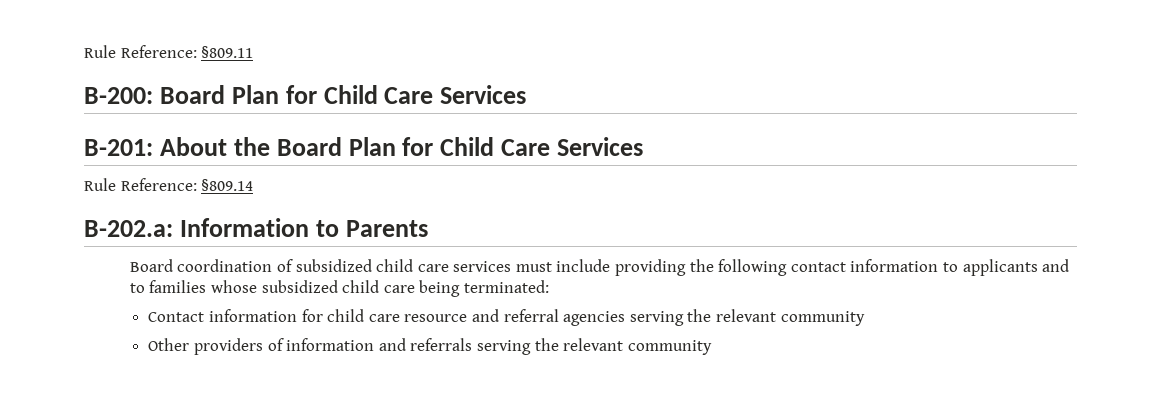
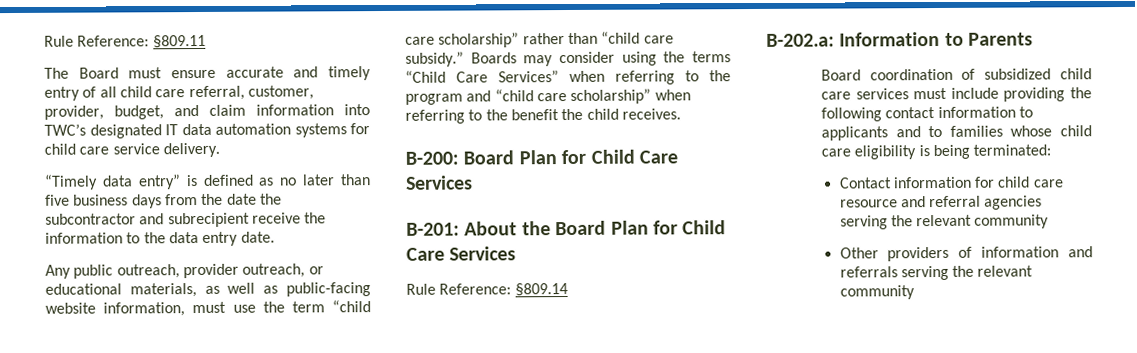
+ The Board must ensure accurate and timely entry of all child care referral, customer, provider, budget, and claim information into TWC’s designated IT data automation systems for child care service delivery.
+ “Timely data entry” is defined as no later than five business days from the date the subcontractor and subrecipient receive the information to the data entry date.
+ Any public outreach, provider outreach, or educational materials, as well as public-facing website information, must use the term “child care scholarship” rather than “child care subsidy.” Boards may consider using the terms “Child Care Services” when referring to the program and “child care scholarship” when referring to the benefit the child receives.
- Board coordination of subsidized child care services must include providing the following contact information to applicants and to families whose subsidized child care being terminated:
+ Board coordination of subsidized child care services must include providing the following contact information to applicants and to families whose child care eligibility is being terminated:

